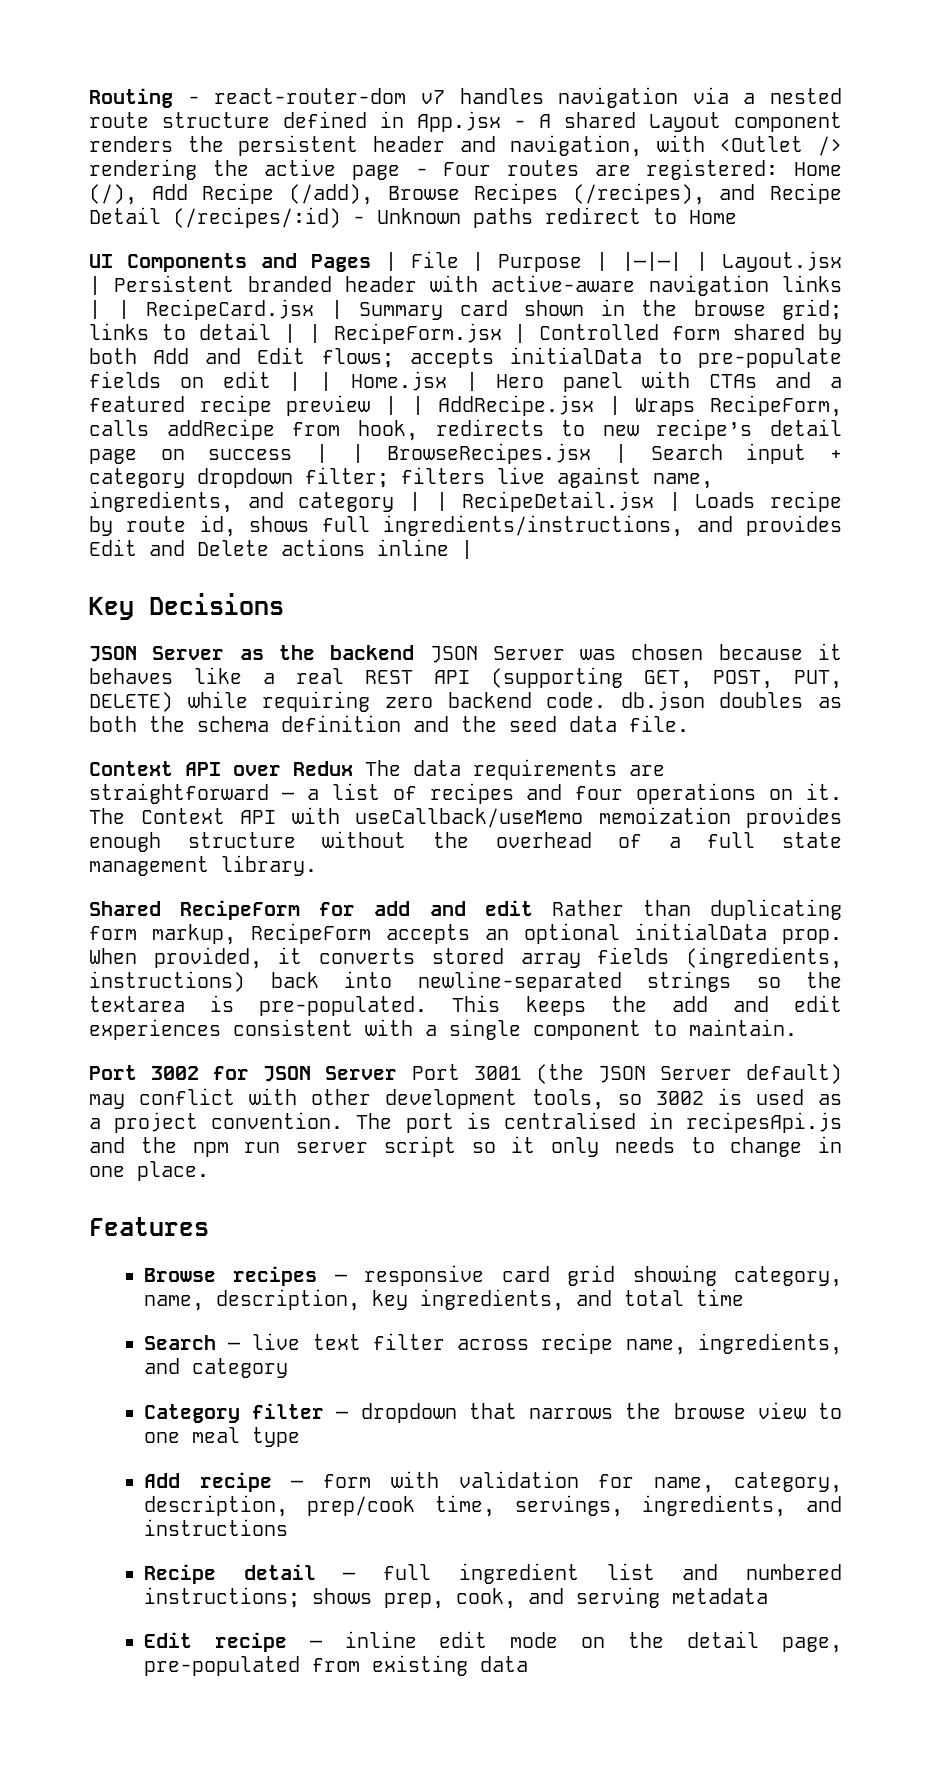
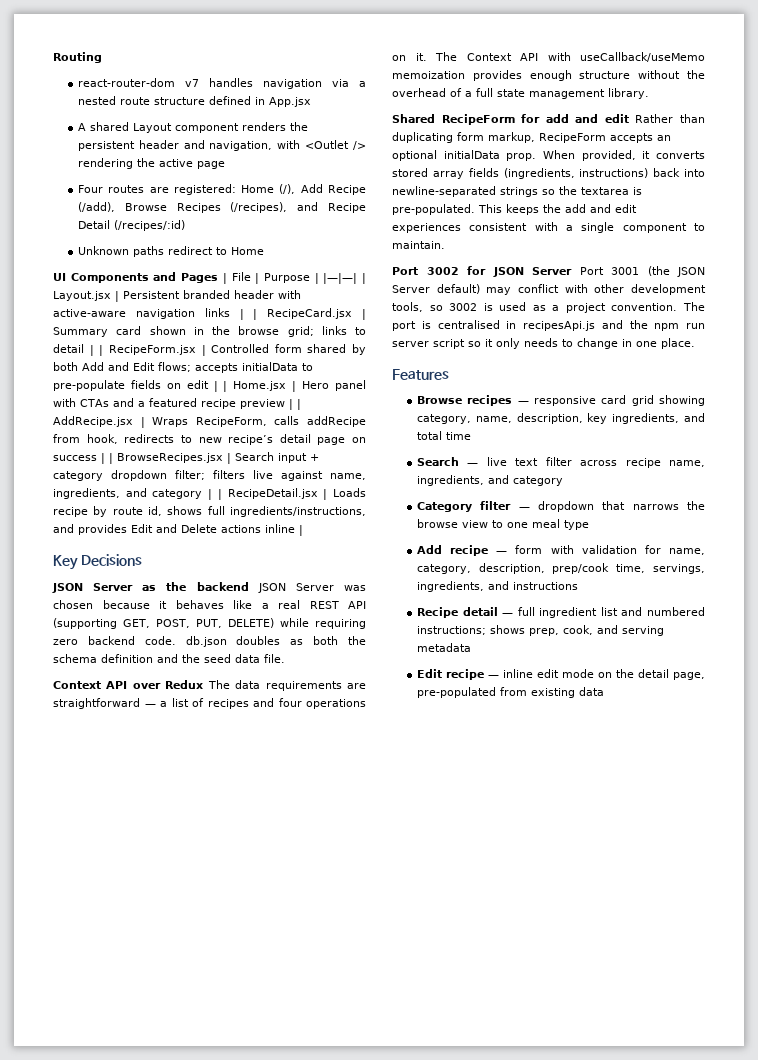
- Routing - react-router-dom v7 handles navigation via a nested route structure defined in App.jsx - A shared Layout component renders the persistent header and navigation, with <Outlet /> rendering the active page - Four routes are registered: Home (/), Add Recipe (/add), Browse Recipes (/recipes), and Recipe Detail (/recipes/:id) - Unknown paths redirect to Home
+ Routing
+ react-router-dom v7 handles navigation via a nested route structure defined in App.jsx
+ A shared Layout component renders the persistent header and navigation, with <Outlet /> rendering the active page
+ Four routes are registered: Home (/), Add Recipe (/add), Browse Recipes (/recipes), and Recipe Detail (/recipes/:id)
+ Unknown paths redirect to Home

